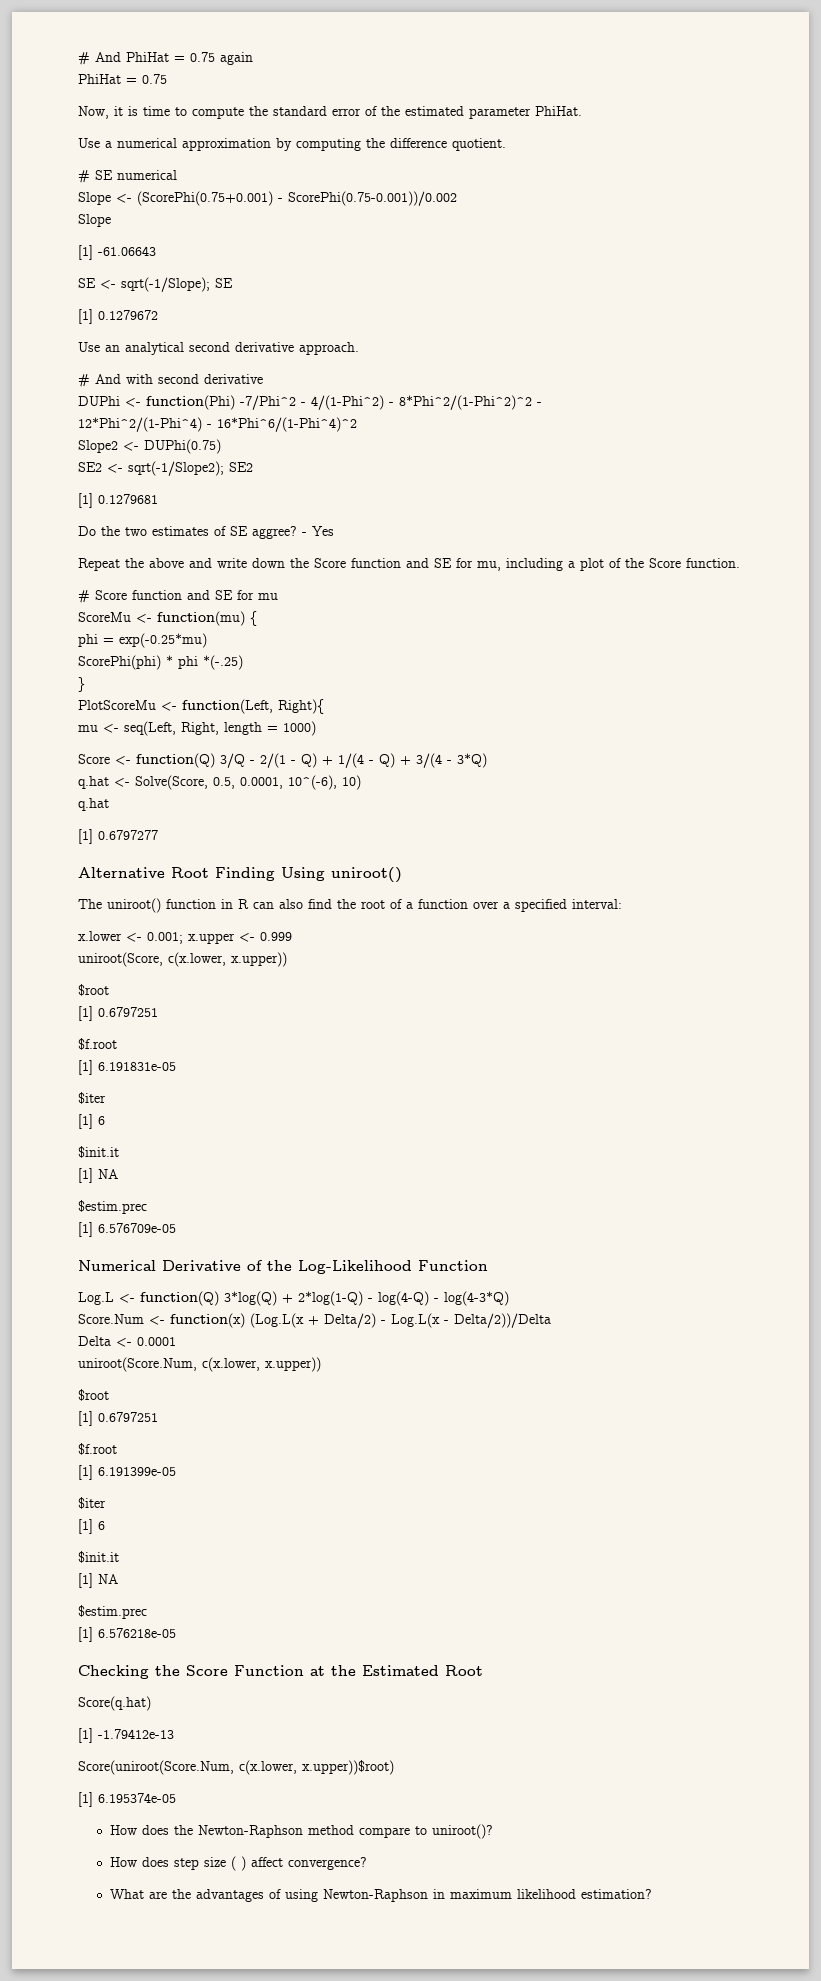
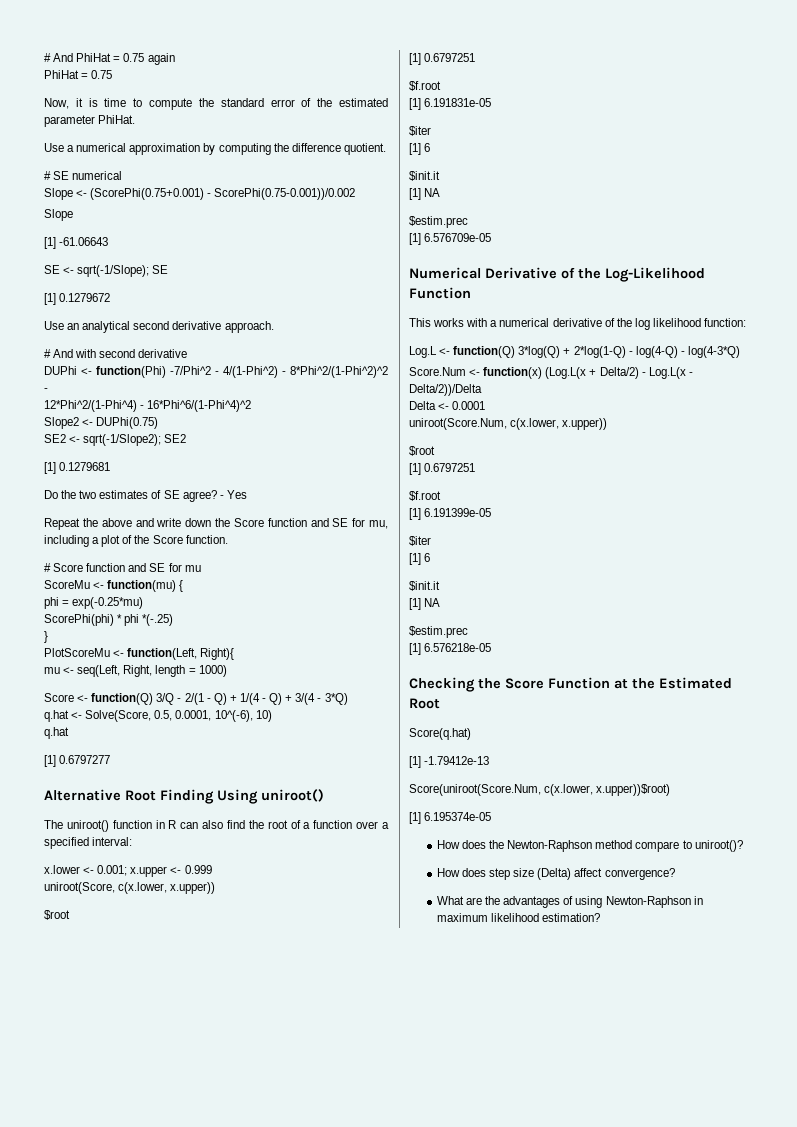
- Do the two estimates of SE aggree?
+ Do the two estimates of SE agree?
+ This works with a numerical derivative of the log likelihood function:
- How does step size ( ) affect convergence?
+ How does step size (Delta) affect convergence?

